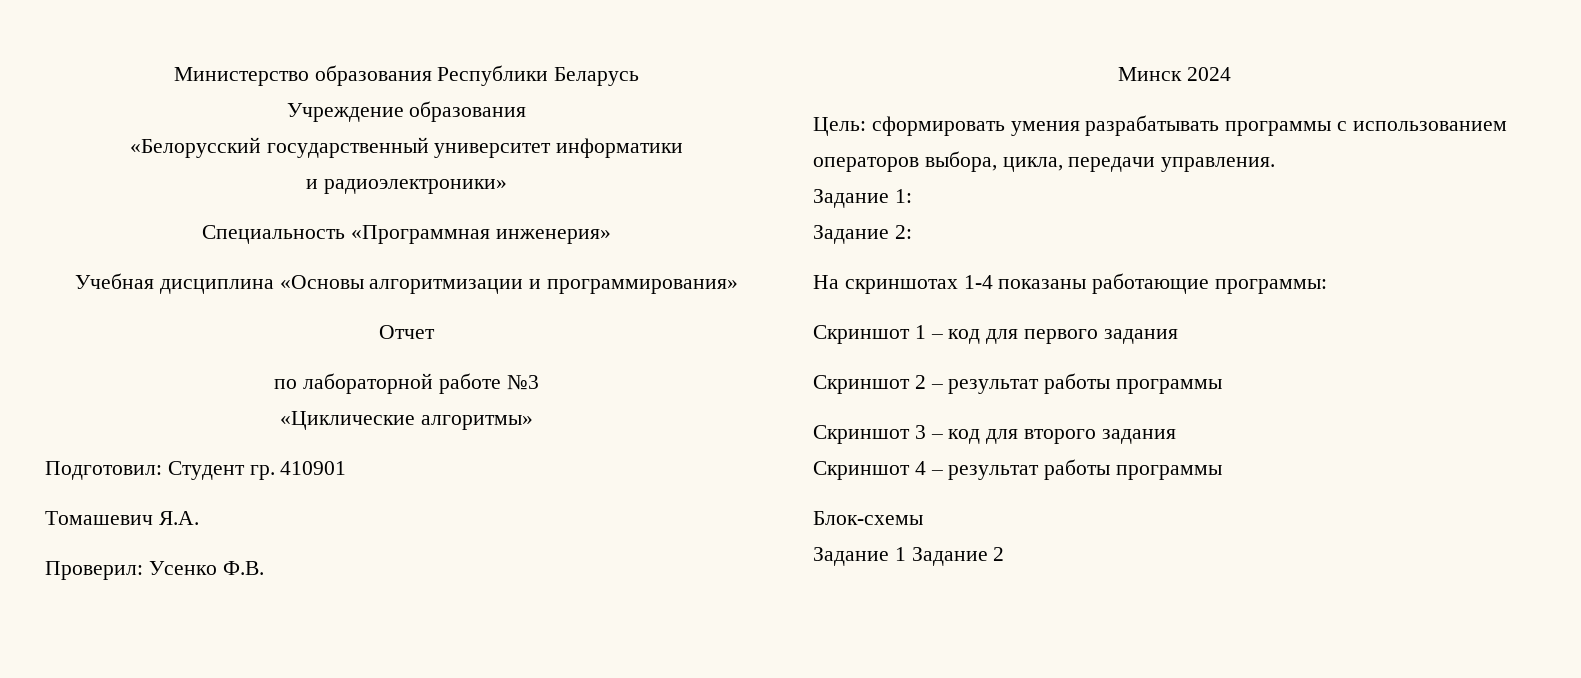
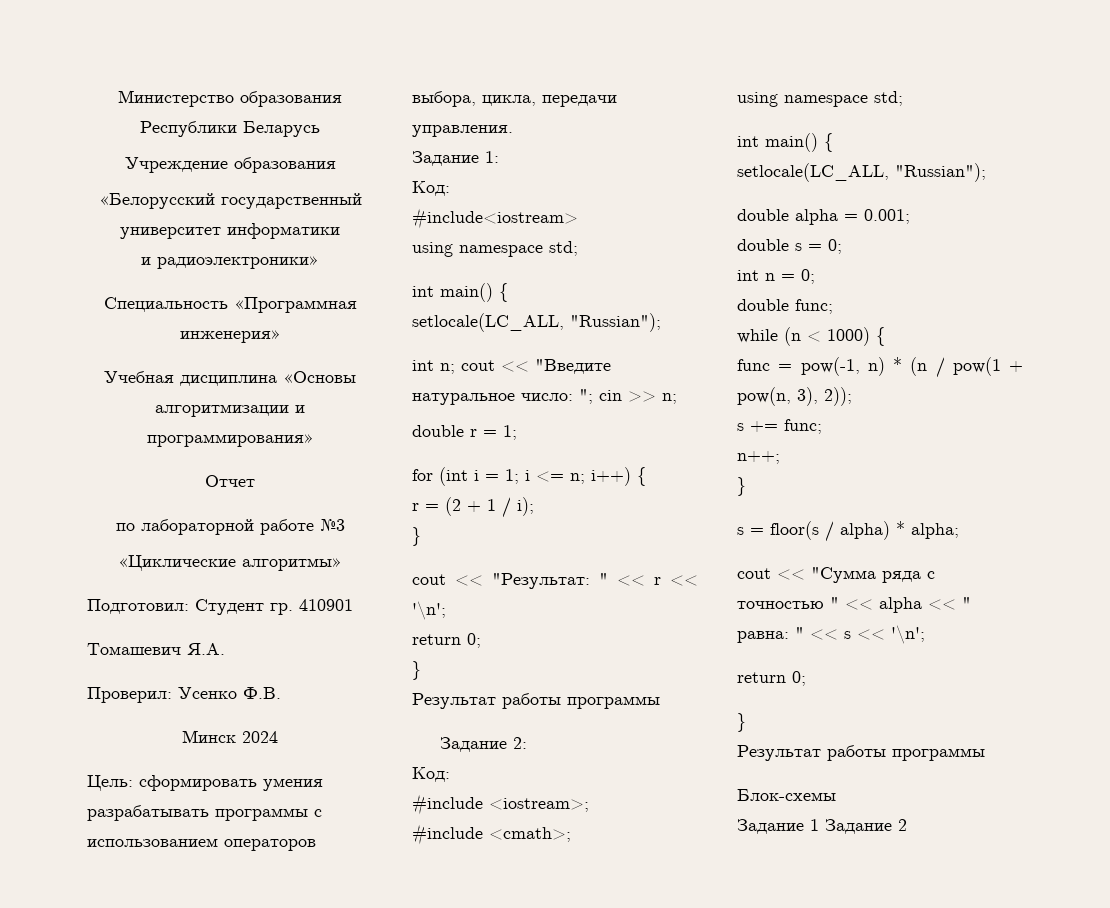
  Задание 1:
+ Код:
+ #include<iostream>
+ using namespace std;
+ int main() {
+ setlocale(LC_ALL, "Russian");
+ int n; cout << "Введите натуральное число: "; cin >> n;
+ double r = 1;
+ for (int i = 1; i <= n; i++) {
+ r = (2 + 1 / i);
+ }
+ cout << "Результат: " << r << '\n';
+ return 0;
+ }
+ Результат работы программы
  Задание 2:
- На скриншотах 1-4 показаны работающие программы:
- Скриншот 1 – код для первого задания
- Скриншот 2 – результат работы программы
- Скриншот 3 – код для второго задания
- Скриншот 4 – результат работы программы
+ Код:
+ #include <iostream>;
+ #include <cmath>;
+ using namespace std;
+ int main() {
+ setlocale(LC_ALL, "Russian");
+ double alpha = 0.001;
+ double s = 0;
+ int n = 0;
+ double func;
+ while (n < 1000) {
+ func = pow(-1, n) * (n / pow(1 + pow(n, 3), 2));
+ s += func;
+ n++;
+ }
+ s = floor(s / alpha) * alpha;
+ cout << "Сумма ряда с точностью " << alpha << " равна: " << s << '\n';
+ return 0;
+ }
+ Результат работы программы

